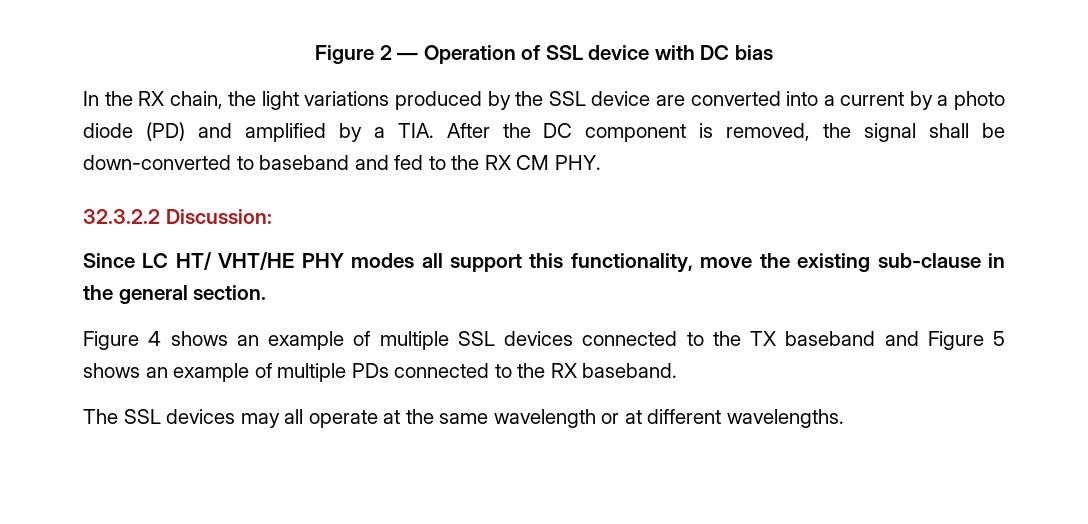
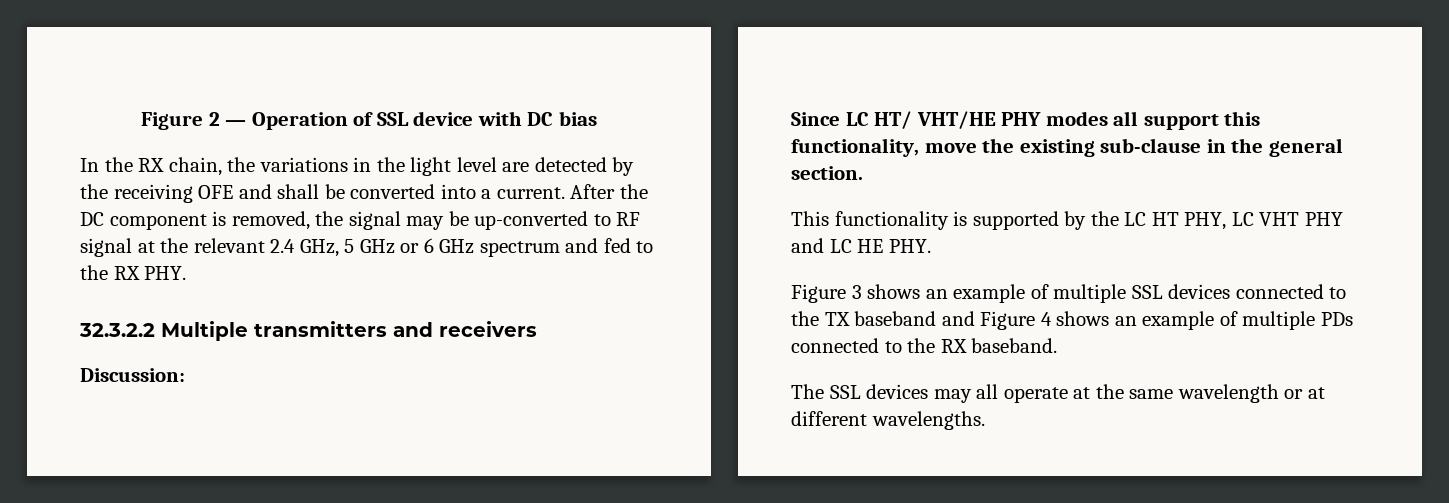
- In the RX chain, the light variations produced by the SSL device are converted into a current by a photo diode (PD) and amplified by a TIA. After the DC component is removed, the signal shall be down-converted to baseband and fed to the RX CM PHY.
+ In the RX chain, the variations in the light level are detected by the receiving OFE and shall be converted into a current. After the DC component is removed, the signal may be up-converted to RF signal at the relevant 2.4 GHz, 5 GHz or 6 GHz spectrum and fed to the RX PHY.
- 32.3.2.2 Discussion:
+ 32.3.2.2 Multiple transmitters and receivers
+ Discussion:
- Figure 4 shows an example of multiple SSL devices connected to the TX baseband and Figure 5 shows an example of multiple PDs connected to the RX baseband.
+ This functionality is supported by the LC HT PHY, LC VHT PHY and LC HE PHY.
+ Figure 3 shows an example of multiple SSL devices connected to the TX baseband and Figure 4 shows an example of multiple PDs connected to the RX baseband.

